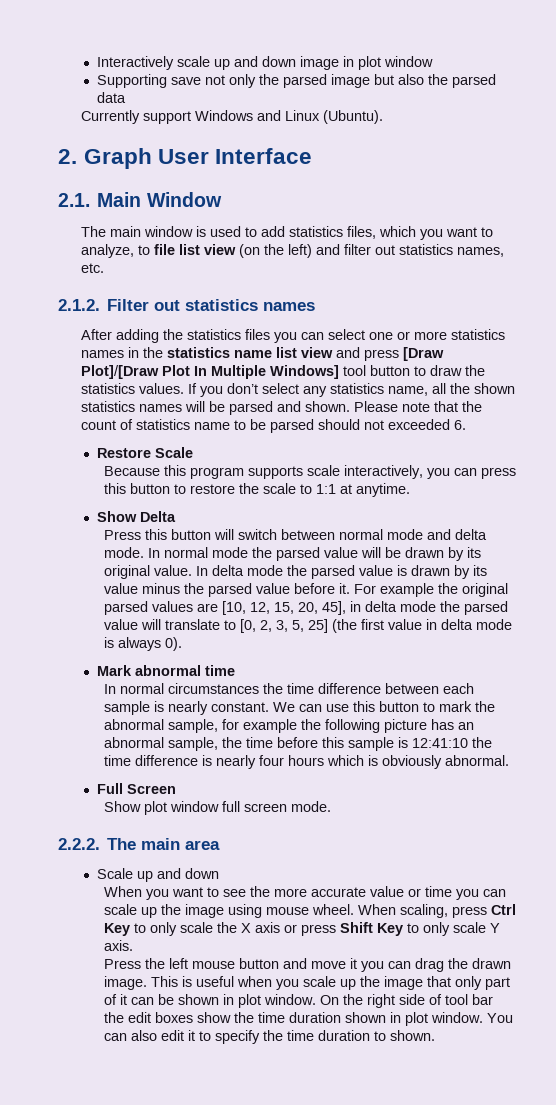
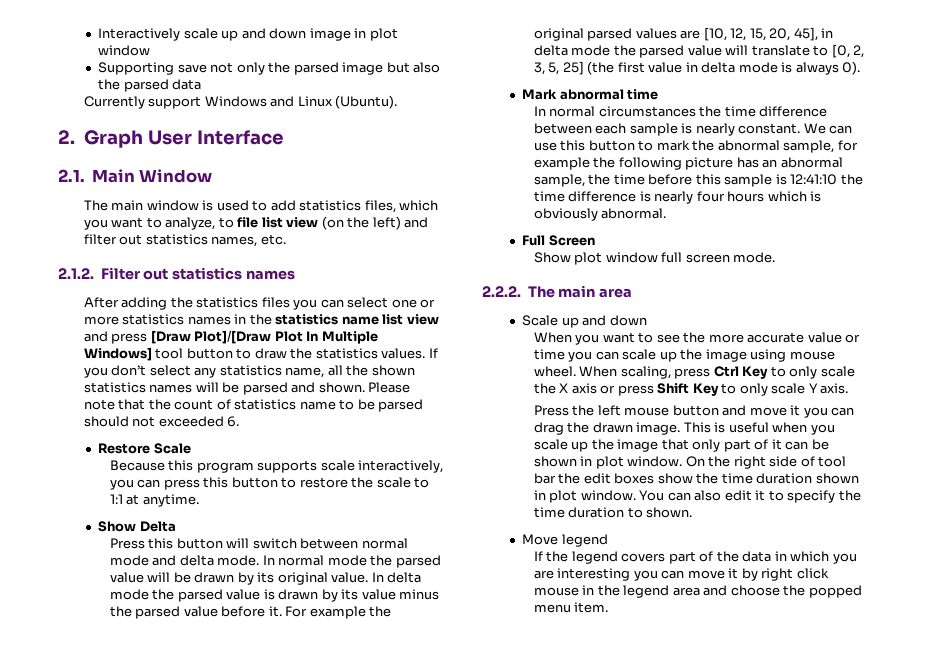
+ Move legend
+ If the legend covers part of the data in which you are interesting you can move it by right click mouse in the legend area and choose the popped menu item.

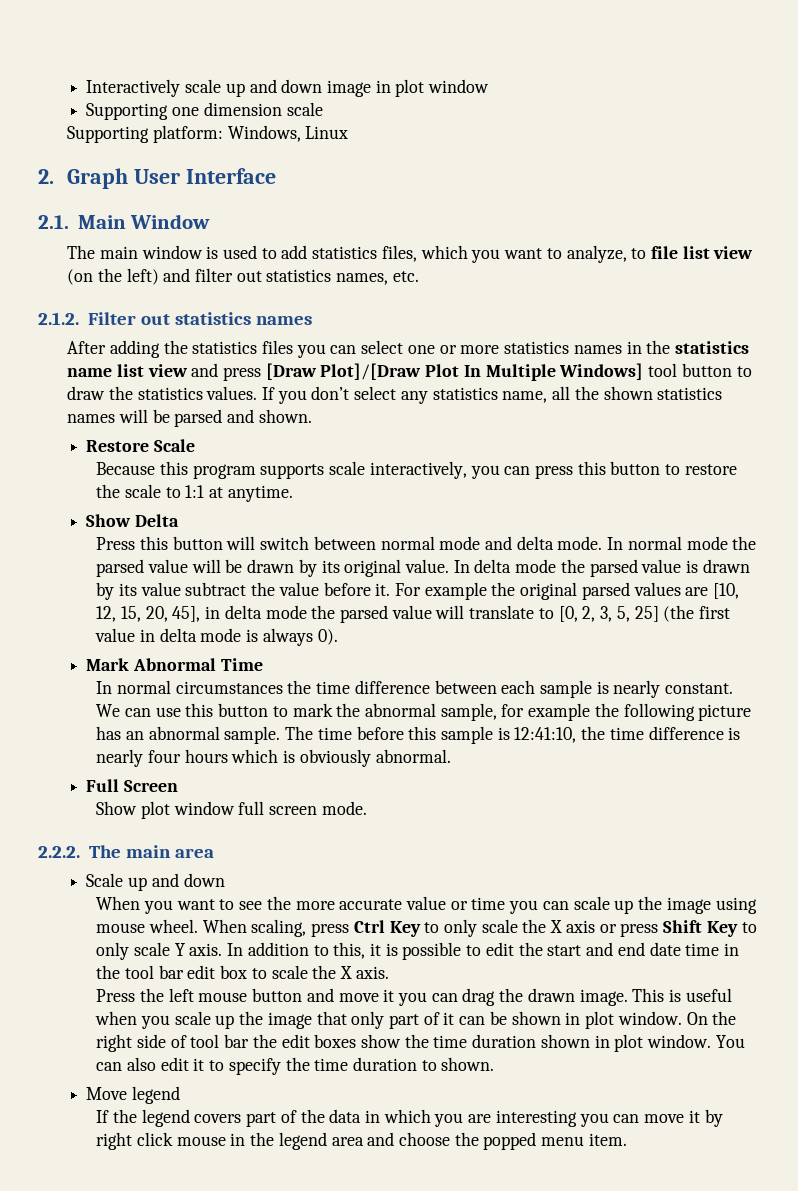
- Supporting save not only the parsed image but also the parsed data
- Currently support Windows and Linux (Ubuntu).
+ Supporting one dimension scale
+ Supporting platform: Windows, Linux
- Please note that the count of statistics name to be parsed should not exceeded 6.
- In delta mode the parsed value is drawn by its value minus the parsed value before it.
+ In delta mode the parsed value is drawn by its value subtract the value before it.
- Mark abnormal time
+ Mark Abnormal Time
- We can use this button to mark the abnormal sample, for example the following picture has an abnormal sample, the time before this sample is 12:41:10 the time difference is nearly four hours which is obviously abnormal.
+ We can use this button to mark the abnormal sample, for example the following picture has an abnormal sample. The time before this sample is 12:41:10, the time difference is nearly four hours which is obviously abnormal.
+ In addition to this, it is possible to edit the start and end date time in the tool bar edit box to scale the X axis.

